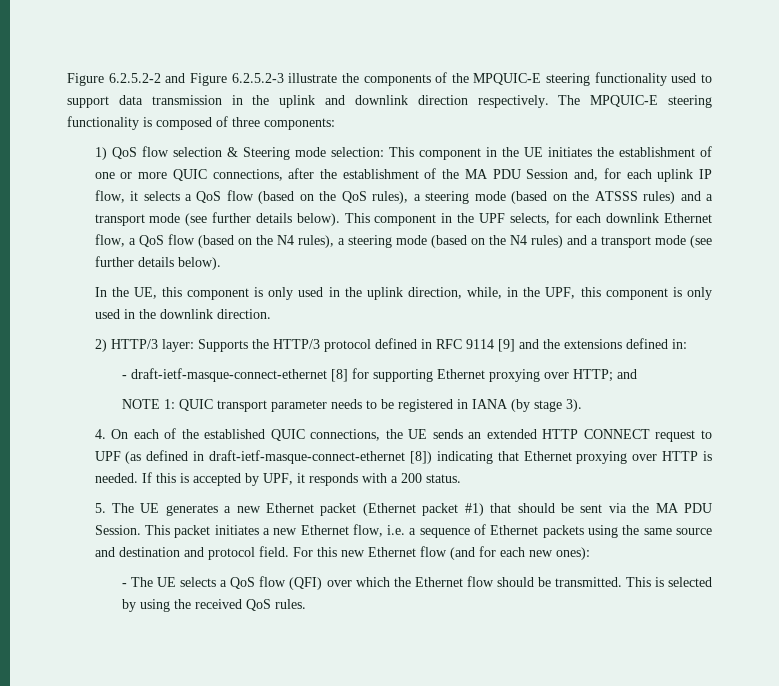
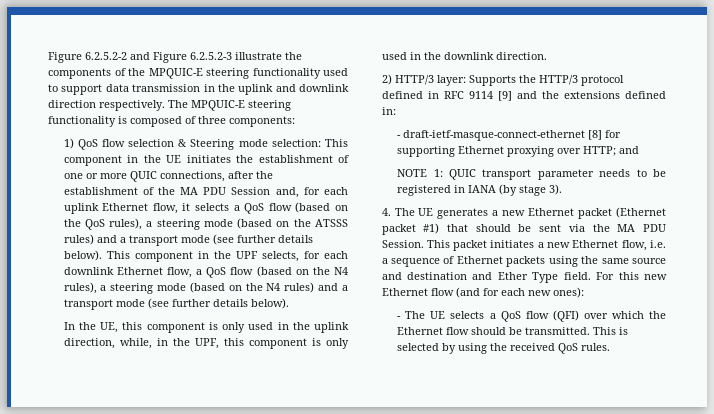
- This component in the UE initiates the establishment of one or more QUIC connections, after the establishment of the MA PDU Session and, for each uplink IP flow, it selects a QoS flow (based on the QoS rules), a steering mode (based on the ATSSS rules) and a transport mode (see further details below).
+ This component in the UE initiates the establishment of one or more QUIC connections, after the establishment of the MA PDU Session and, for each uplink Ethernet flow, it selects a QoS flow (based on the QoS rules), a steering mode (based on the ATSSS rules) and a transport mode (see further details below).
- 4. On each of the established QUIC connections, the UE sends an extended HTTP CONNECT request to UPF (as defined in draft-ietf-masque-connect-ethernet [8]) indicating that Ethernet proxying over HTTP is needed. If this is accepted by UPF, it responds with a 200 status.
- 5. The UE generates a new Ethernet packet (Ethernet packet #1) that should be sent via the MA PDU Session.
+ 4. The UE generates a new Ethernet packet (Ethernet packet #1) that should be sent via the MA PDU Session.
- This packet initiates a new Ethernet flow, i.e. a sequence of Ethernet packets using the same source and destination and protocol field.
+ This packet initiates a new Ethernet flow, i.e. a sequence of Ethernet packets using the same source and destination and Ether Type field.

